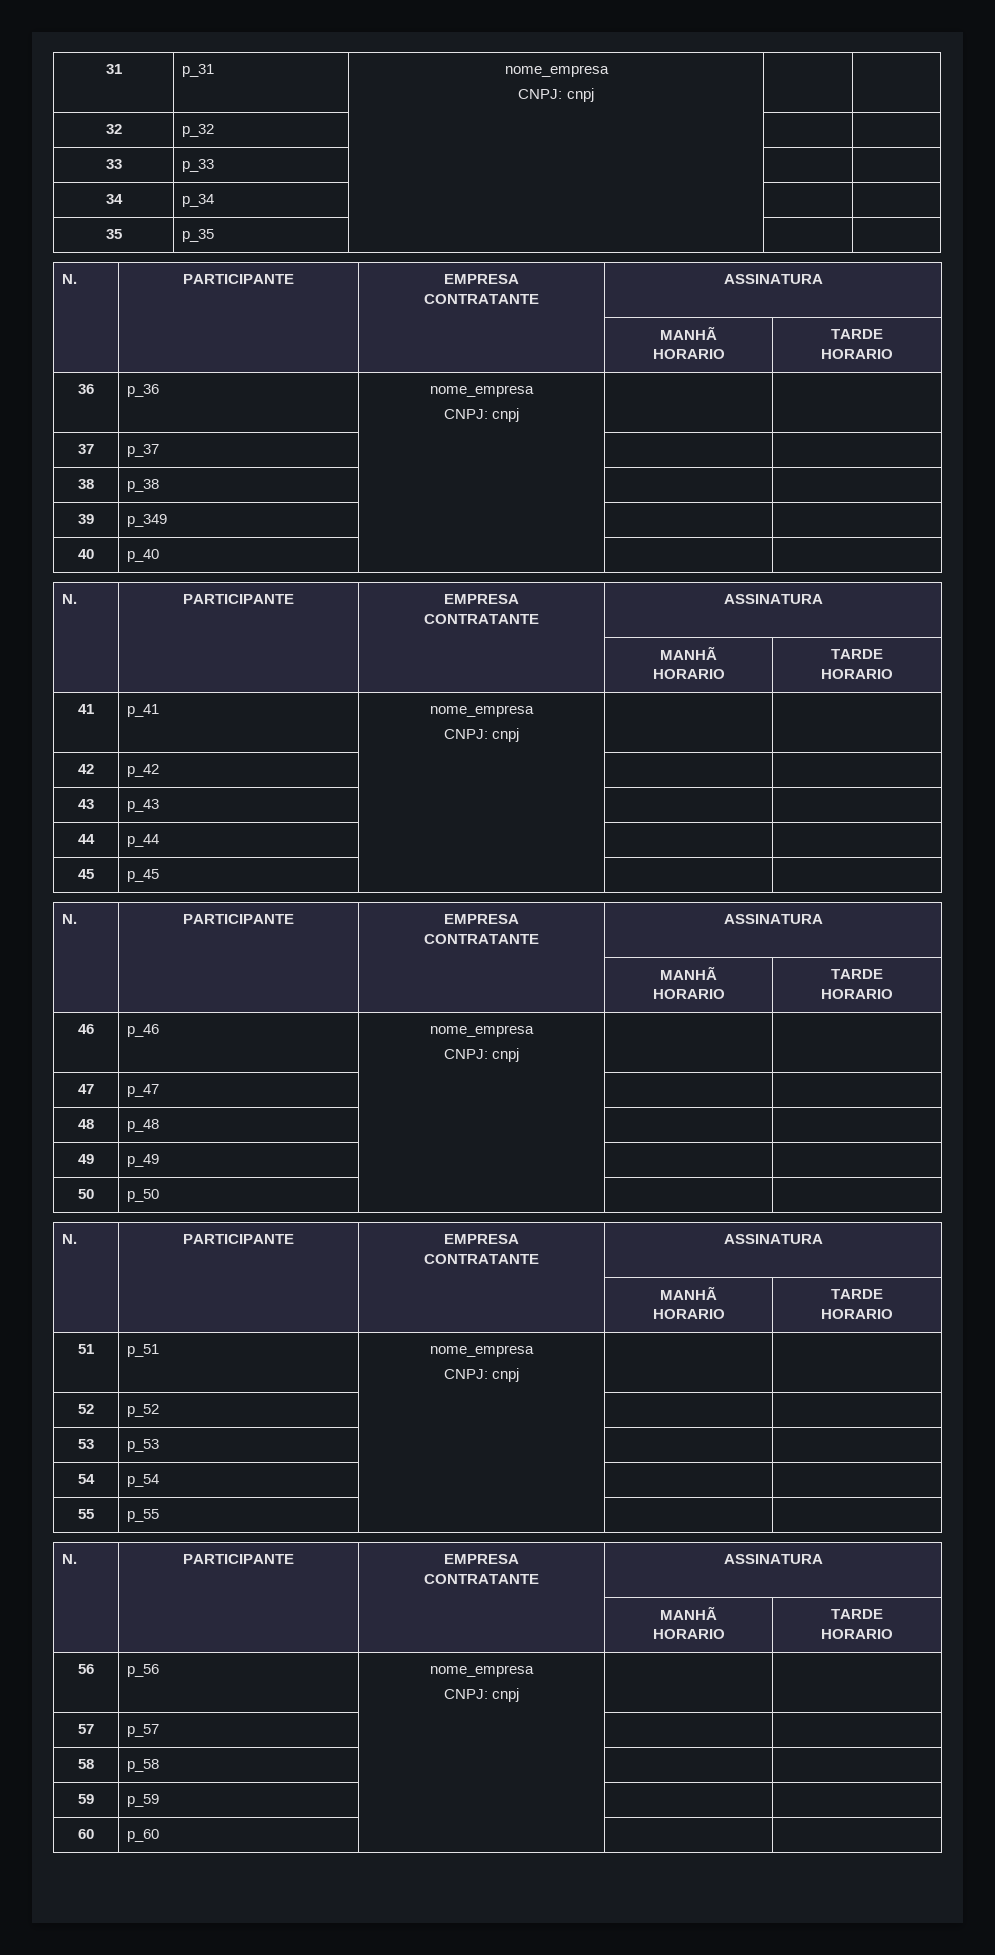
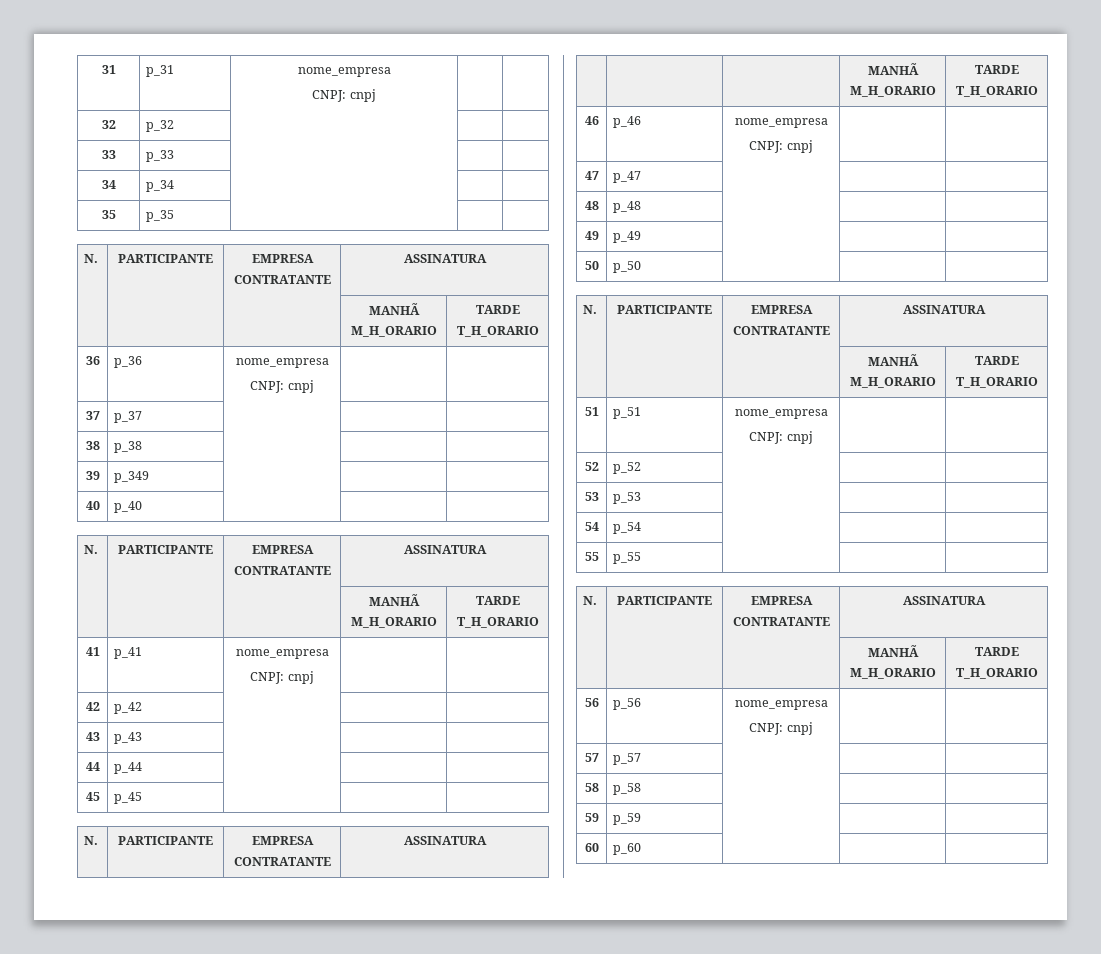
  35 | p_35 | | |
  N. | PARTICIPANTE | EMPRESA
  CONTRATANTE | ASSINATURA
  | | | MANHÃ
- HORARIO | TARDE
- HORARIO
+ M_H_ORARIO | TARDE
+ T_H_ORARIO
  40 | p_40 | | |
  N. | PARTICIPANTE | EMPRESA
  CONTRATANTE | ASSINATURA
  | | | MANHÃ
- HORARIO | TARDE
- HORARIO
+ M_H_ORARIO | TARDE
+ T_H_ORARIO
  45 | p_45 | | |
  N. | PARTICIPANTE | EMPRESA
  CONTRATANTE | ASSINATURA
  | | | MANHÃ
- HORARIO | TARDE
- HORARIO
+ M_H_ORARIO | TARDE
+ T_H_ORARIO
  50 | p_50 | | |
  N. | PARTICIPANTE | EMPRESA
  CONTRATANTE | ASSINATURA
  | | | MANHÃ
- HORARIO | TARDE
- HORARIO
+ M_H_ORARIO | TARDE
+ T_H_ORARIO
  55 | p_55 | | |
  N. | PARTICIPANTE | EMPRESA
  CONTRATANTE | ASSINATURA
  | | | MANHÃ
- HORARIO | TARDE
- HORARIO
+ M_H_ORARIO | TARDE
+ T_H_ORARIO

